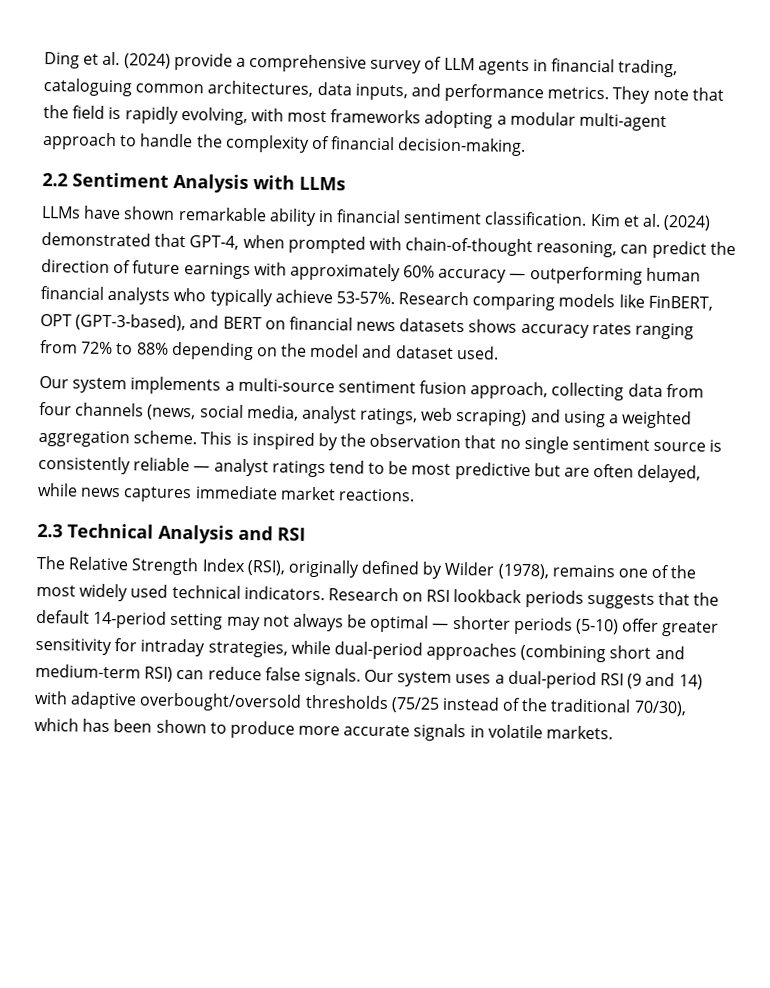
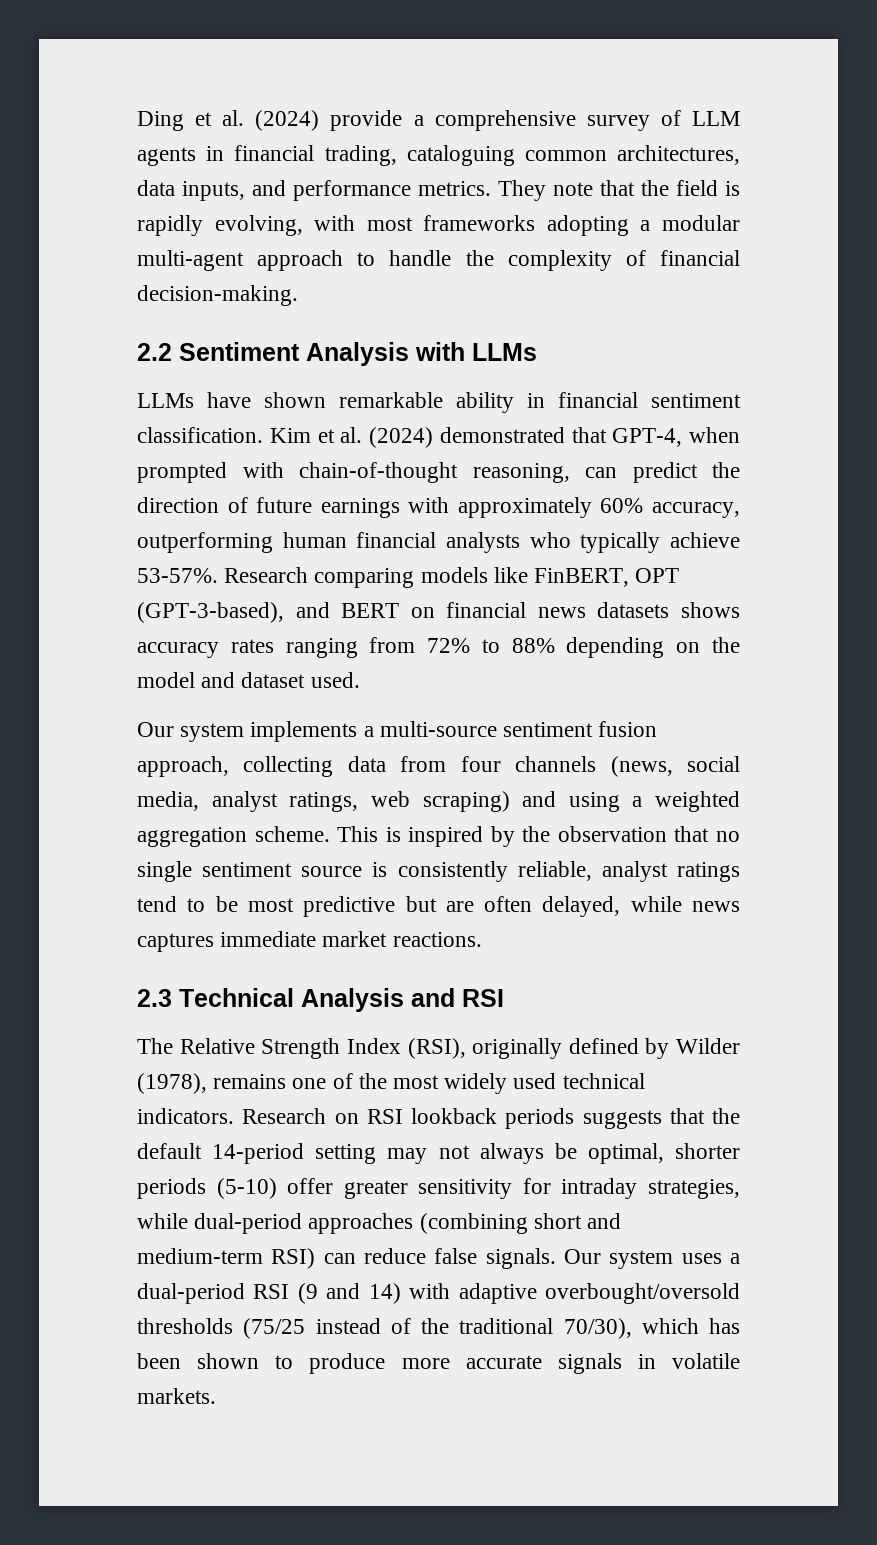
- Kim et al. (2024) demonstrated that GPT-4, when prompted with chain-of-thought reasoning, can predict the direction of future earnings with approximately 60% accuracy — outperforming human financial analysts who typically achieve 53-57%.
+ Kim et al. (2024) demonstrated that GPT-4, when prompted with chain-of-thought reasoning, can predict the direction of future earnings with approximately 60% accuracy, outperforming human financial analysts who typically achieve 53-57%.
- This is inspired by the observation that no single sentiment source is consistently reliable — analyst ratings tend to be most predictive but are often delayed, while news captures immediate market reactions.
+ This is inspired by the observation that no single sentiment source is consistently reliable, analyst ratings tend to be most predictive but are often delayed, while news captures immediate market reactions.
- Research on RSI lookback periods suggests that the default 14-period setting may not always be optimal — shorter periods (5-10) offer greater sensitivity for intraday strategies, while dual-period approaches (combining short and medium-term RSI) can reduce false signals.
+ Research on RSI lookback periods suggests that the default 14-period setting may not always be optimal, shorter periods (5-10) offer greater sensitivity for intraday strategies, while dual-period approaches (combining short and medium-term RSI) can reduce false signals.

